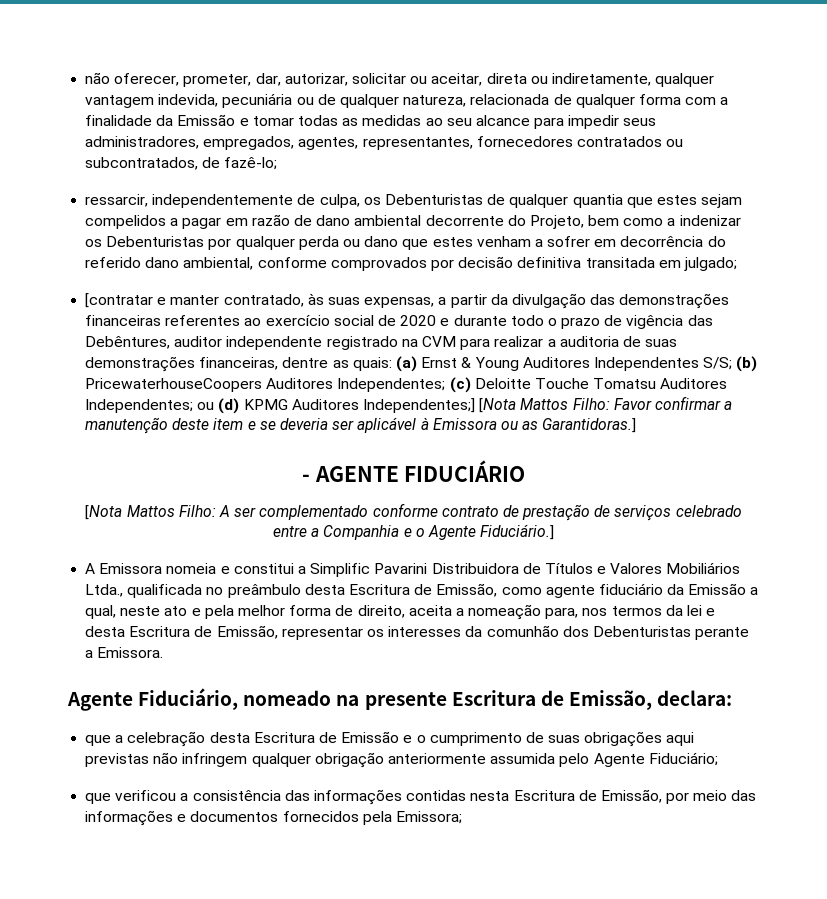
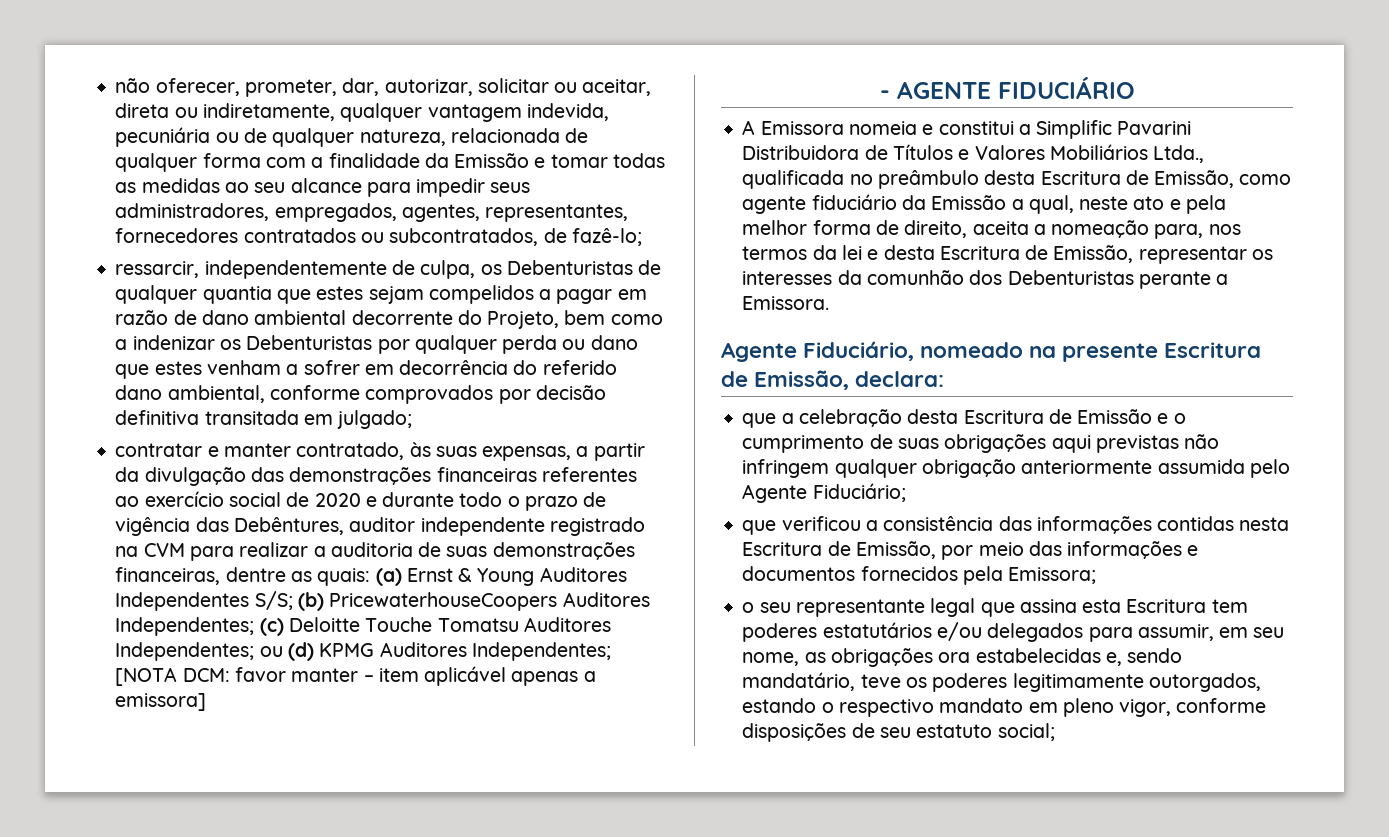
- [contratar e manter contratado, às suas expensas, a partir da divulgação das demonstrações financeiras referentes ao exercício social de 2020 e durante todo o prazo de vigência das Debêntures, auditor independente registrado na CVM para realizar a auditoria de suas demonstrações financeiras, dentre as quais:
+ contratar e manter contratado, às suas expensas, a partir da divulgação das demonstrações financeiras referentes ao exercício social de 2020 e durante todo o prazo de vigência das Debêntures, auditor independente registrado na CVM para realizar a auditoria de suas demonstrações financeiras, dentre as quais:
- ou (d) KPMG Auditores Independentes;] [Nota Mattos Filho: Favor confirmar a manutenção deste item e se deveria ser aplicável à Emissora ou as Garantidoras.]
+ ou (d) KPMG Auditores Independentes; [NOTA DCM: favor manter – item aplicável apenas a emissora]
  - AGENTE FIDUCIÁRIO
- [Nota Mattos Filho: A ser complementado conforme contrato de prestação de serviços celebrado entre a Companhia e o Agente Fiduciário.]
+ o seu representante legal que assina esta Escritura tem poderes estatutários e/ou delegados para assumir, em seu nome, as obrigações ora estabelecidas e, sendo mandatário, teve os poderes legitimamente outorgados, estando o respectivo mandato em pleno vigor, conforme disposições de seu estatuto social;

